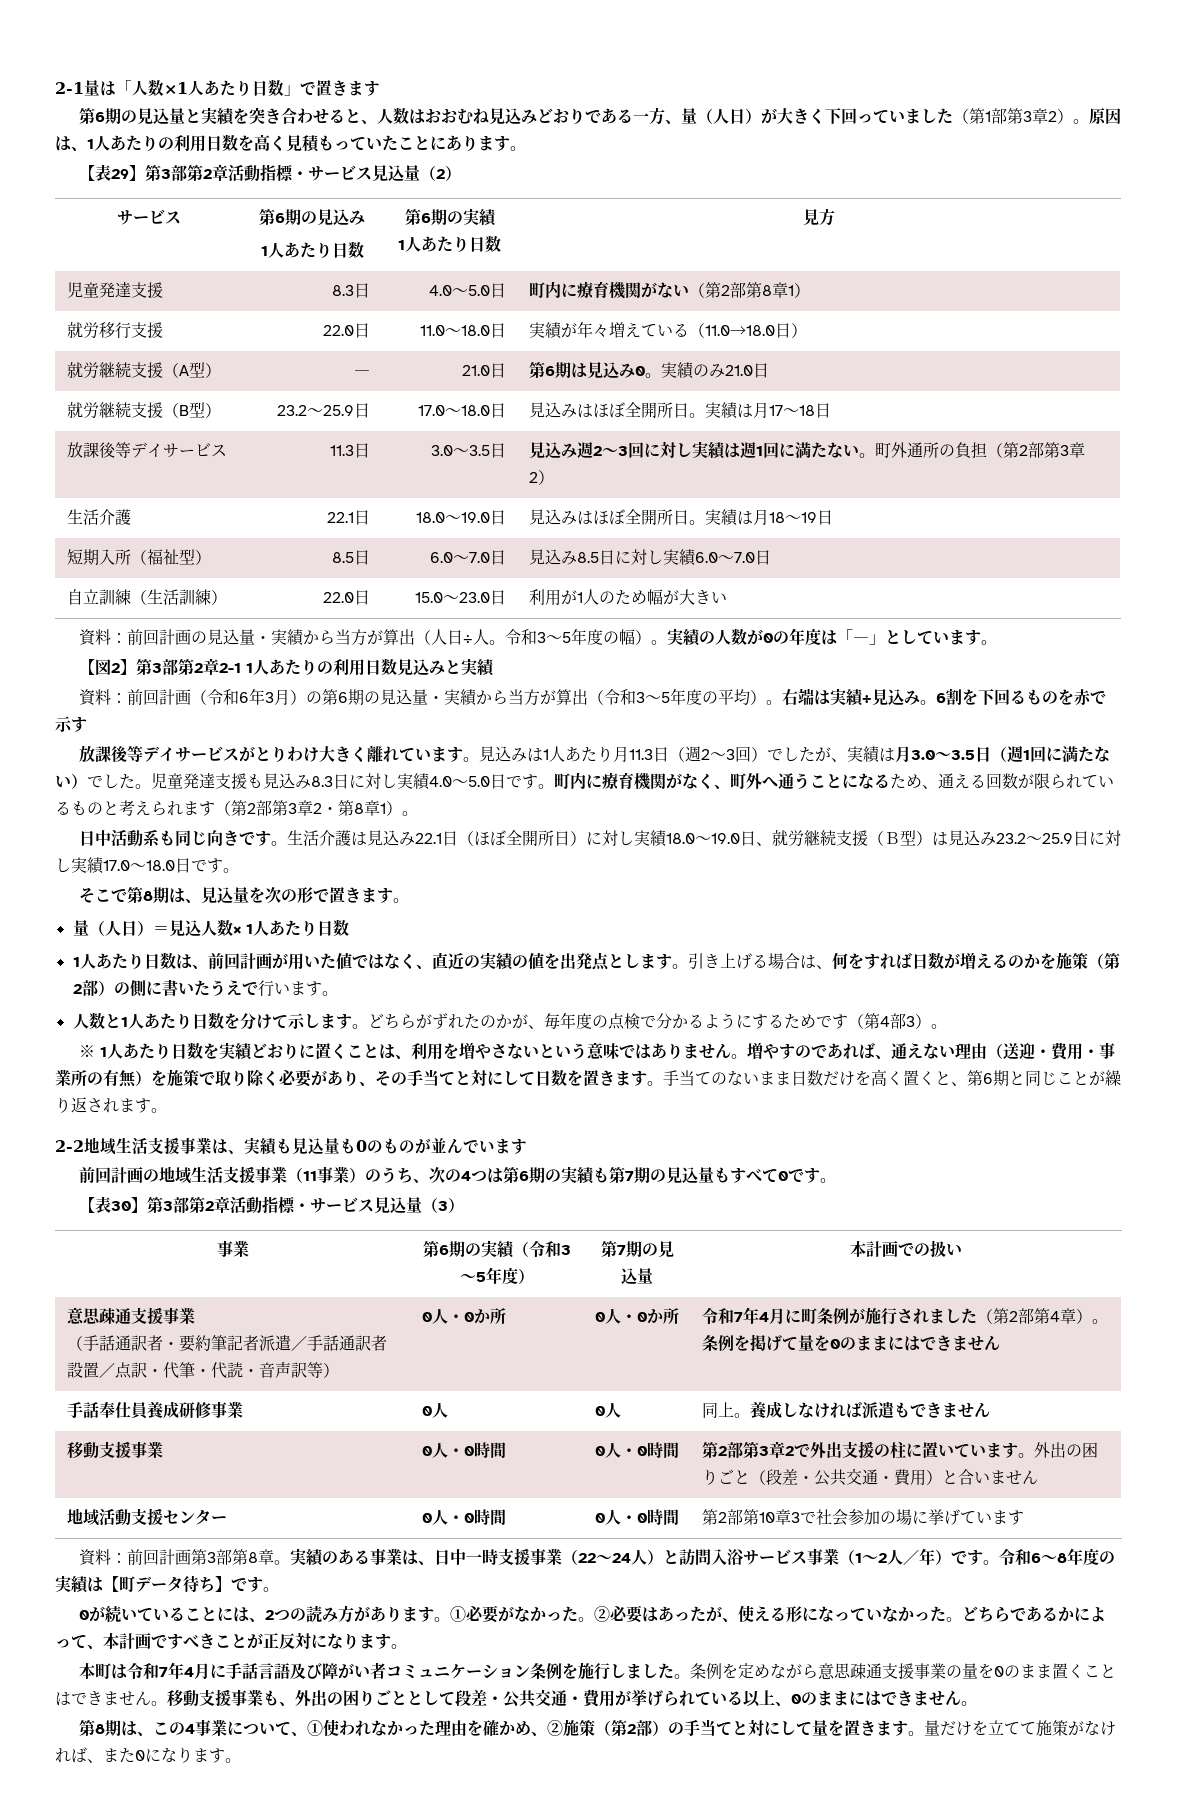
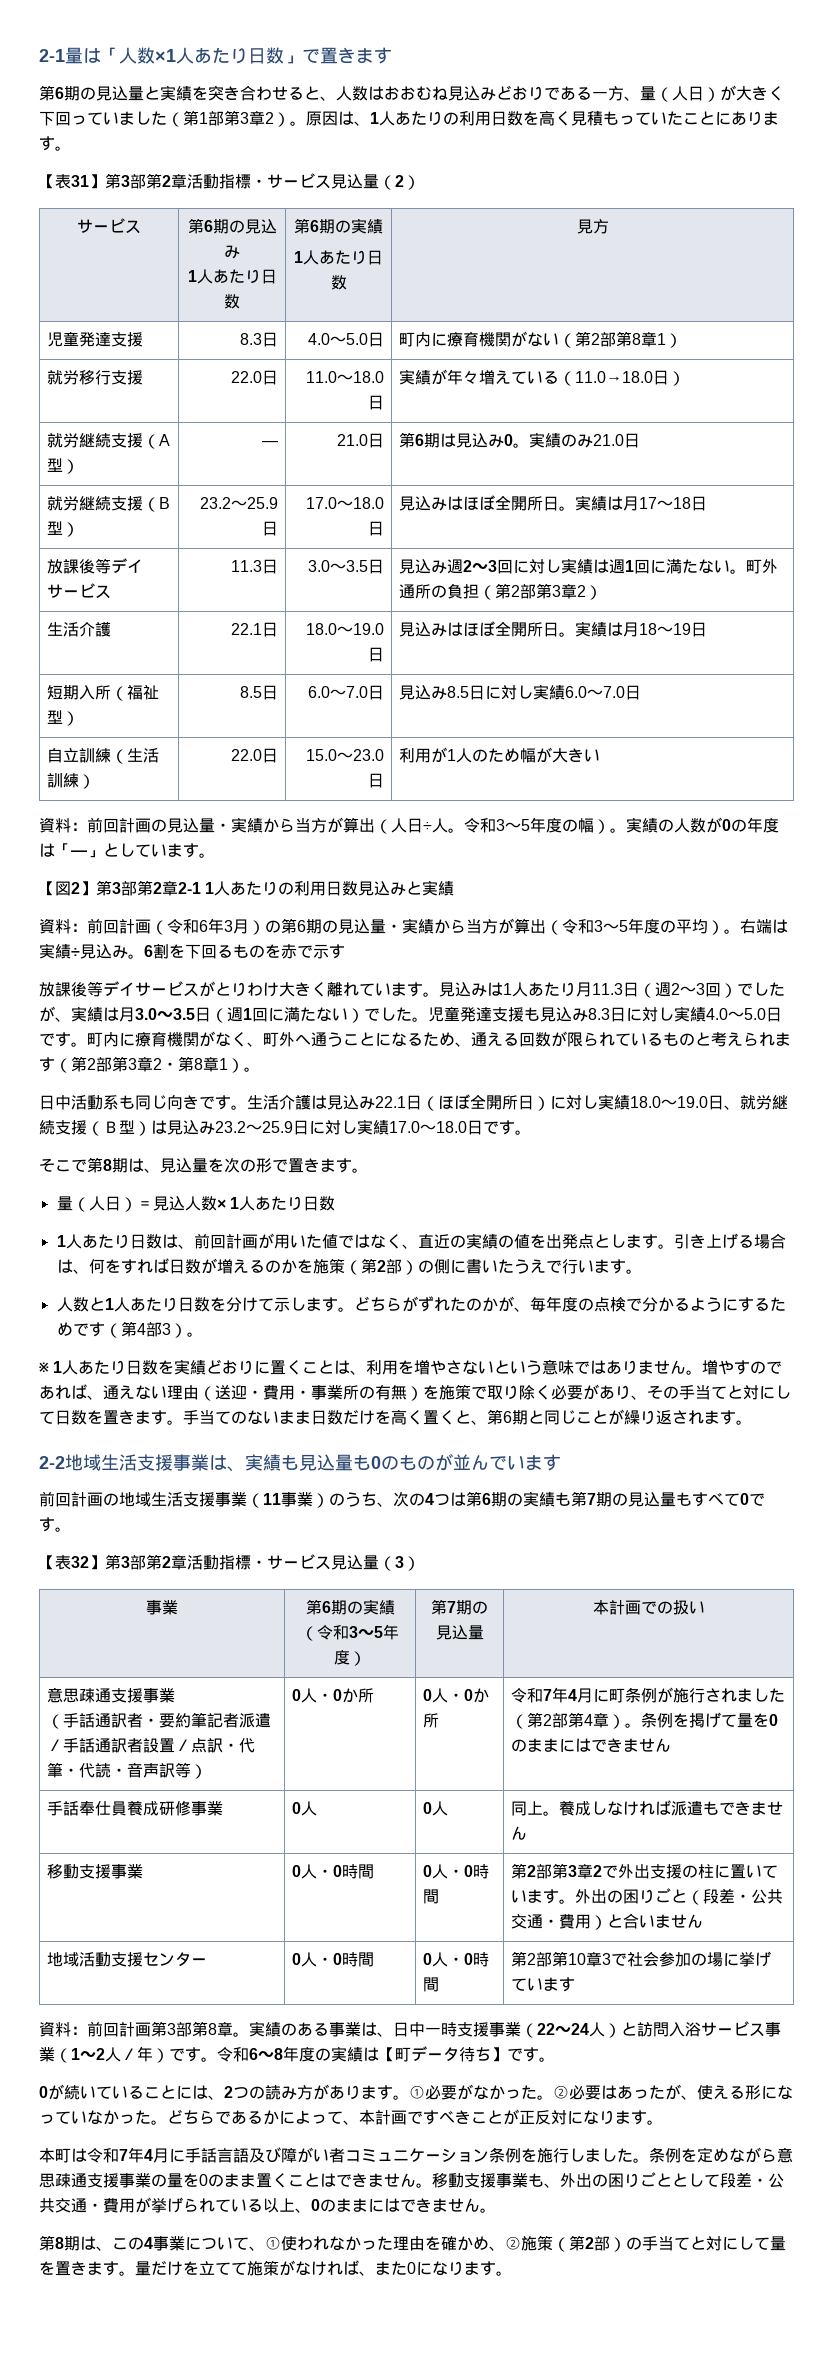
- 【表29】第3部第2章活動指標・サービス見込量（2）
+ 【表31】第3部第2章活動指標・サービス見込量（2）
- 【表30】第3部第2章活動指標・サービス見込量（3）
+ 【表32】第3部第2章活動指標・サービス見込量（3）

